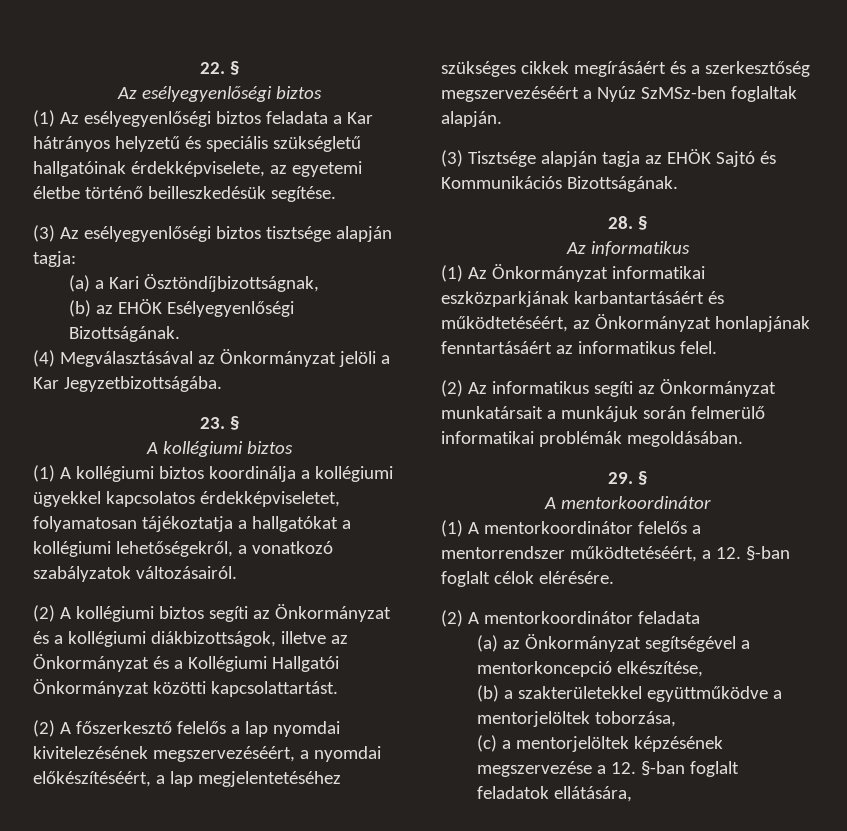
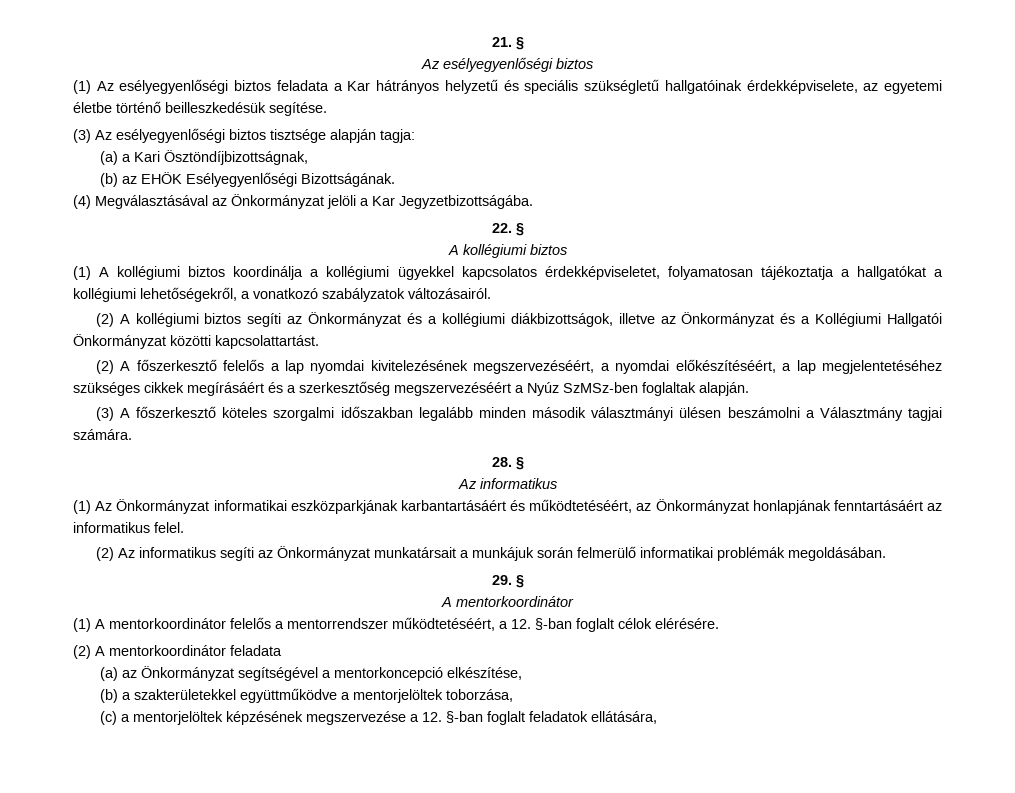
- 22. §
+ 21. §
- 23. §
+ 22. §
- (3) Tisztsége alapján tagja az EHÖK Sajtó és Kommunikációs Bizottságának.
+ (3) A főszerkesztő köteles szorgalmi időszakban legalább minden második választmányi ülésen beszámolni a Választmány tagjai számára.

